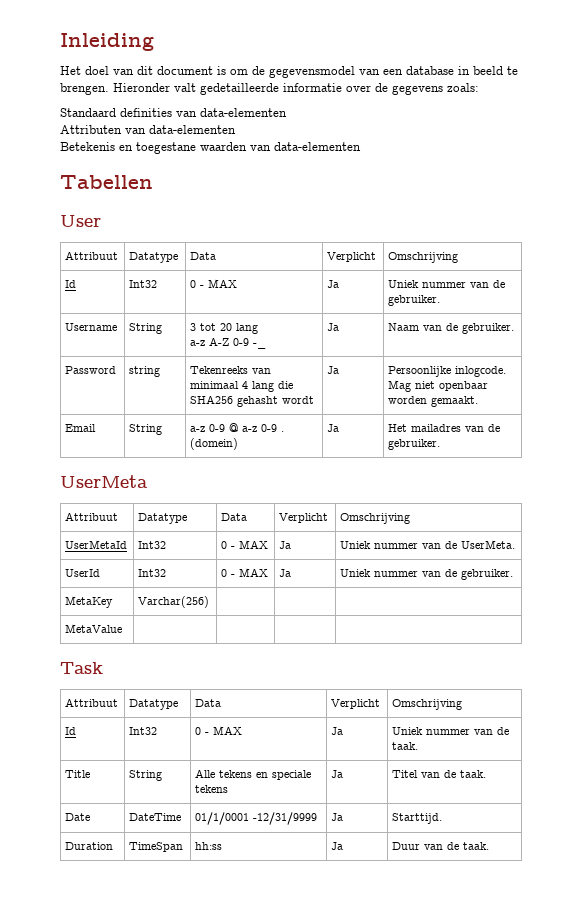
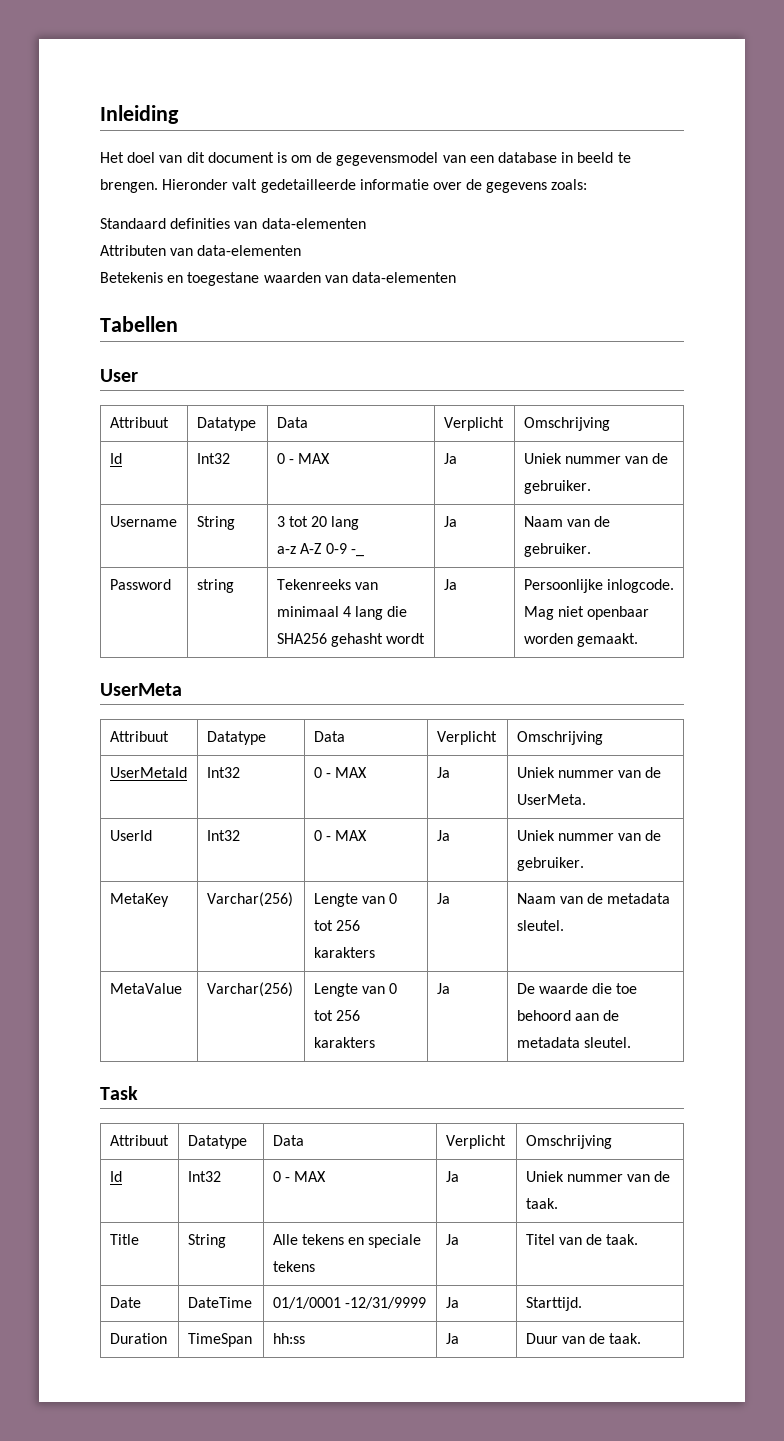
- Email | String | a-z 0-9 @ a-z 0-9 . (domein) | Ja | Het mailadres van de gebruiker.
- MetaKey | Varchar(256) | | |
- MetaValue | | | |
+ MetaKey | Varchar(256) | Lengte van 0 tot 256 karakters | Ja | Naam van de metadata sleutel.
+ MetaValue | Varchar(256) | Lengte van 0 tot 256 karakters | Ja | De waarde die toe behoord aan de metadata sleutel.

